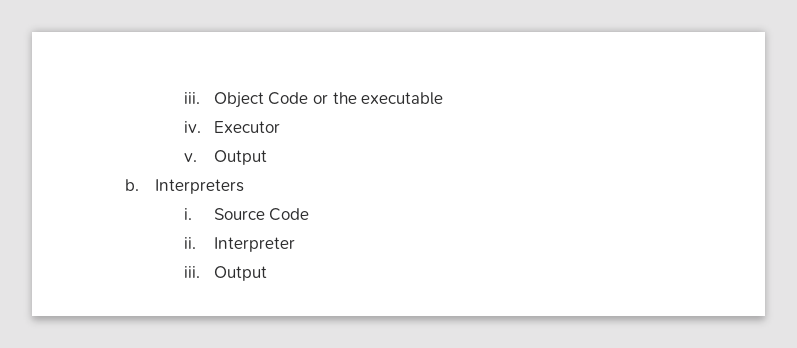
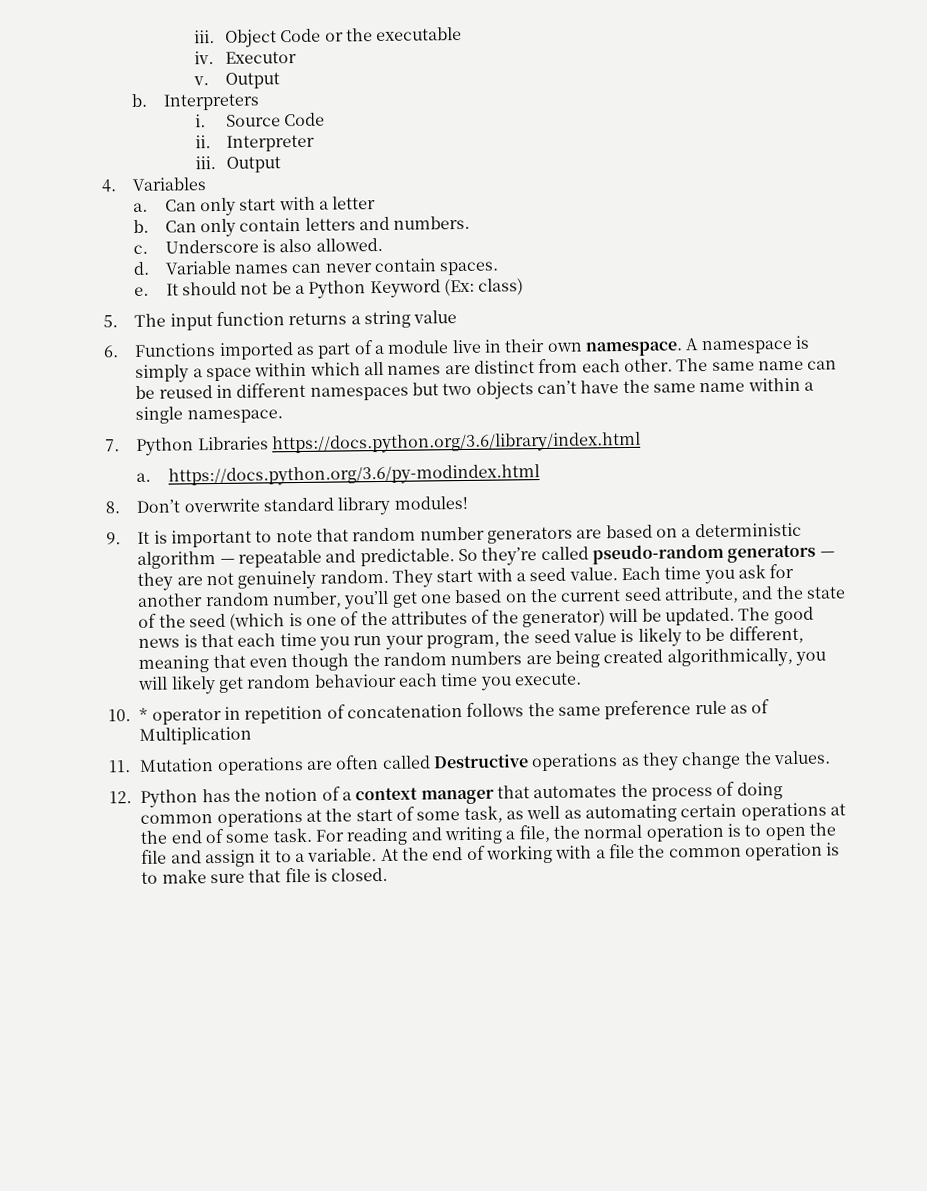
+ 4. Variables
+ a. Can only start with a letter
+ b. Can only contain letters and numbers.
+ c. Underscore is also allowed.
+ d. Variable names can never contain spaces.
+ e. It should not be a Python Keyword (Ex: class)
+ 5. The input function returns a string value
+ 6. Functions imported as part of a module live in their own namespace. A namespace is simply a space within which all names are distinct from each other. The same name can be reused in different namespaces but two objects can’t have the same name within a single namespace.
+ 7. Python Libraries https://docs.python.org/3.6/library/index.html
+ a. https://docs.python.org/3.6/py-modindex.html
+ 8. Don’t overwrite standard library modules!
+ 9. It is important to note that random number generators are based on a deterministic algorithm — repeatable and predictable. So they’re called pseudo-random generators — they are not genuinely random. They start with a seed value. Each time you ask for another random number, you’ll get one based on the current seed attribute, and the state of the seed (which is one of the attributes of the generator) will be updated. The good news is that each time you run your program, the seed value is likely to be different, meaning that even though the random numbers are being created algorithmically, you will likely get random behaviour each time you execute.
+ 10. * operator in repetition of concatenation follows the same preference rule as of Multiplication
+ 11. Mutation operations are often called Destructive operations as they change the values.
+ 12. Python has the notion of a context manager that automates the process of doing common operations at the start of some task, as well as automating certain operations at the end of some task. For reading and writing a file, the normal operation is to open the file and assign it to a variable. At the end of working with a file the common operation is to make sure that file is closed.

